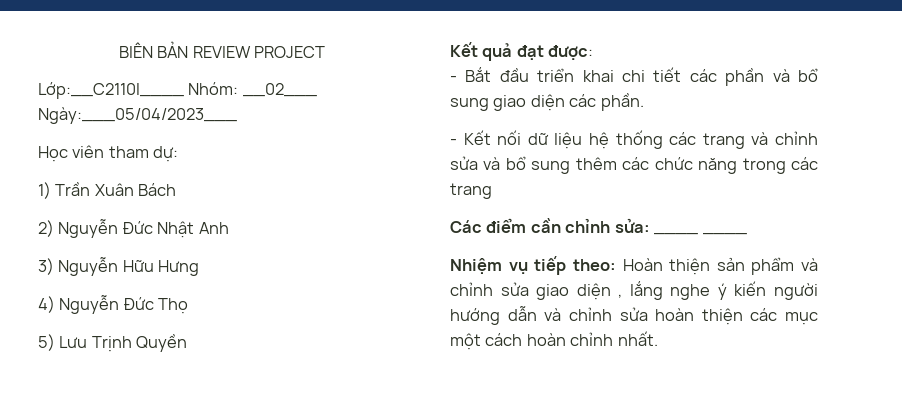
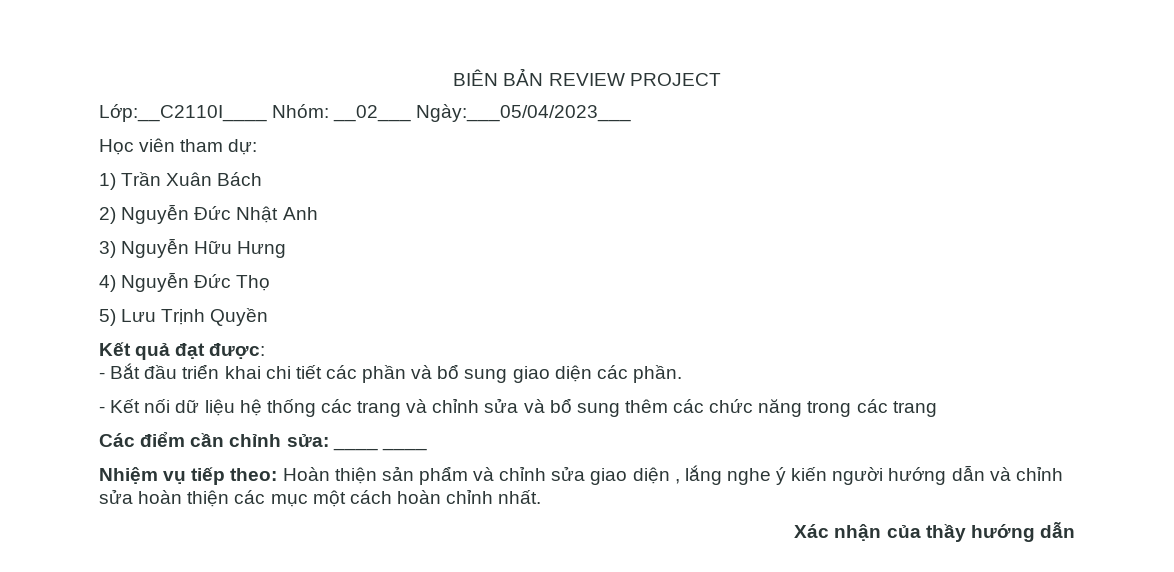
+ Xác nhận của thầy hướng dẫn

